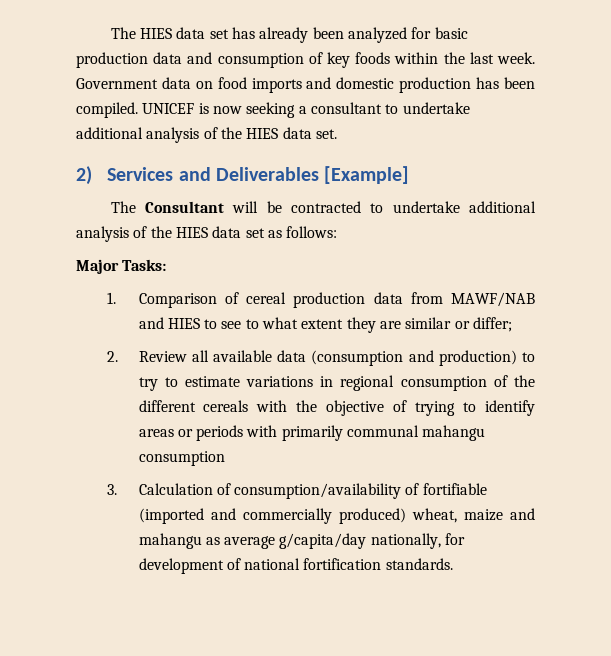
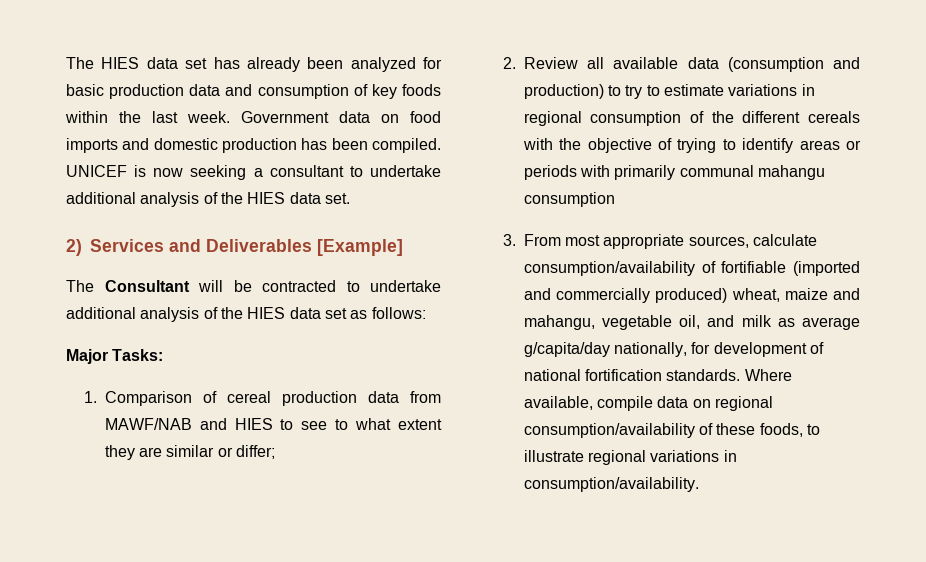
- 3. Calculation of consumption/availability of fortifiable (imported and commercially produced) wheat, maize and mahangu as average g/capita/day nationally, for development of national fortification standards.
+ 3. From most appropriate sources, calculate consumption/availability of fortifiable (imported and commercially produced) wheat, maize and mahangu, vegetable oil, and milk as average g/capita/day nationally, for development of national fortification standards.
+ Where available, compile data on regional consumption/availability of these foods, to illustrate regional variations in consumption/availability.

